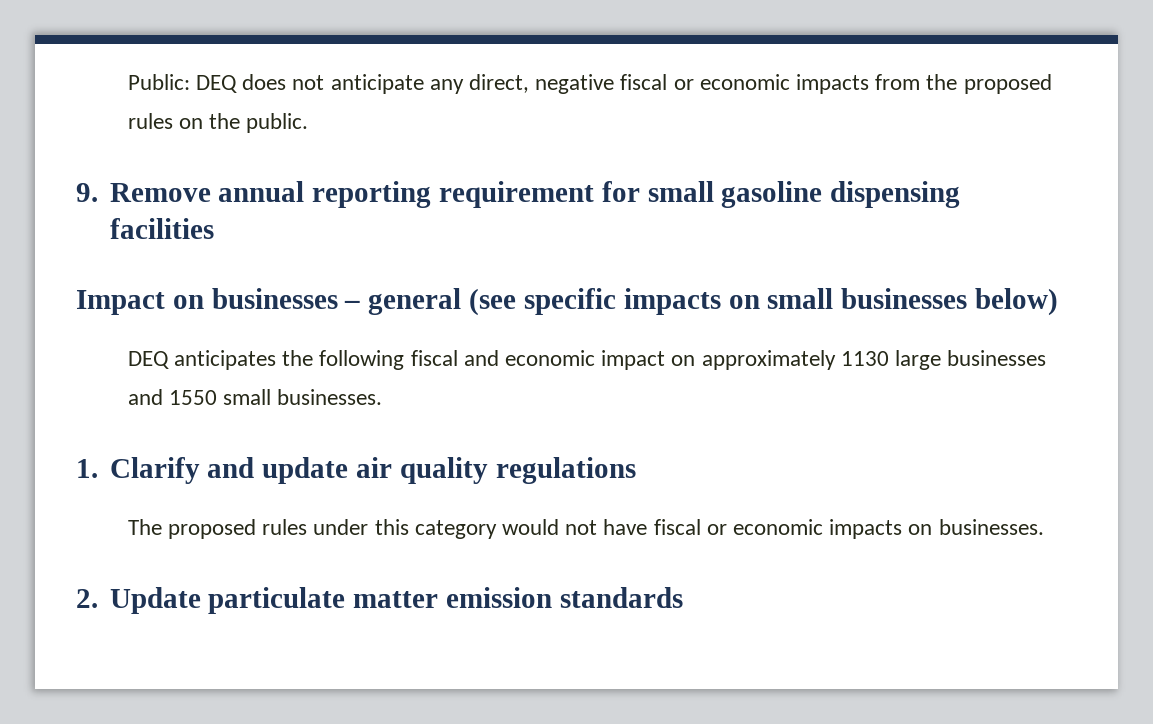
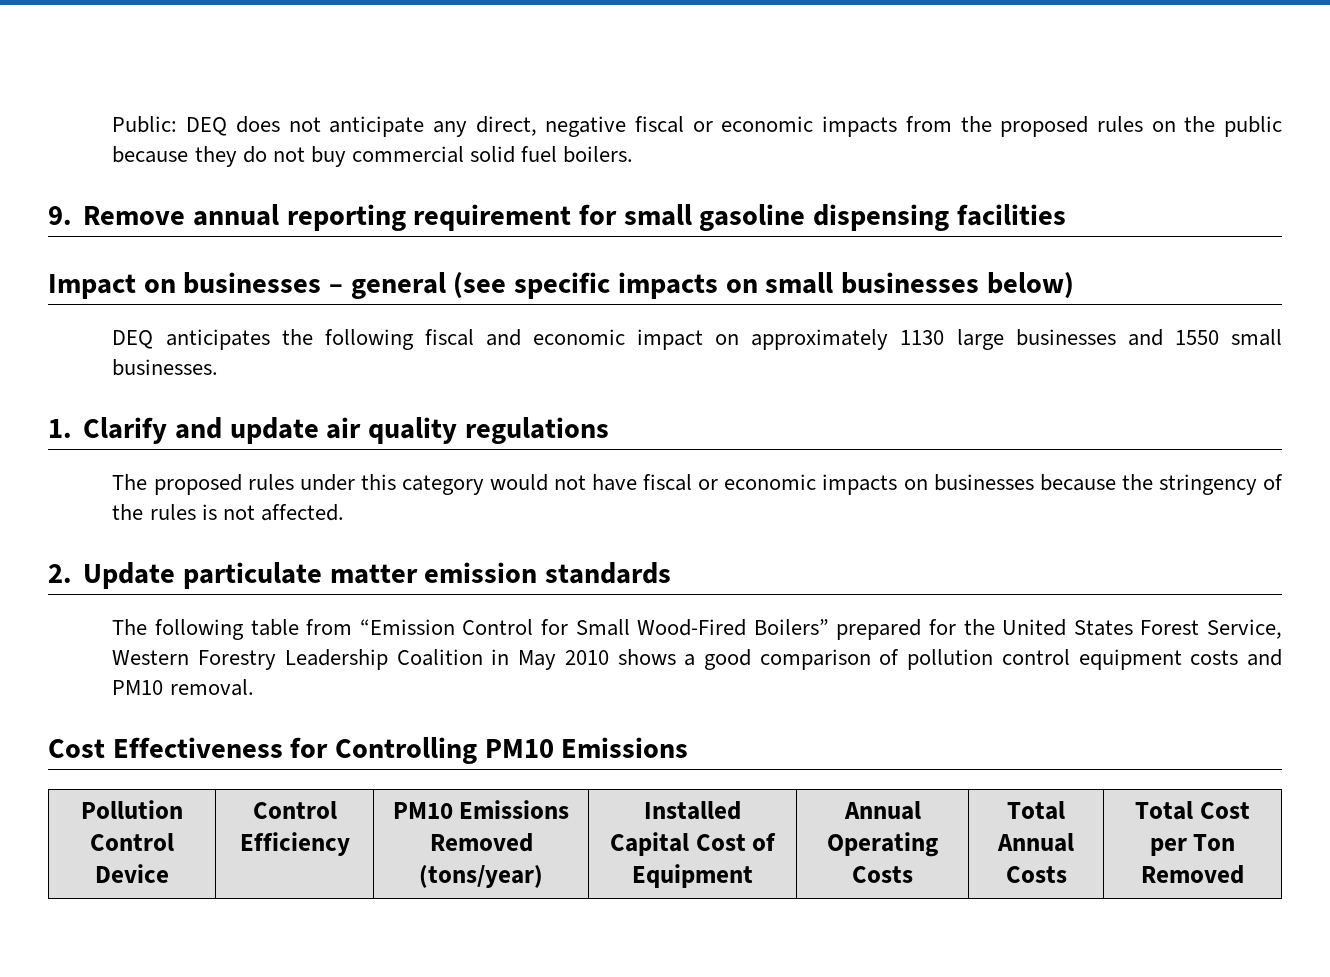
- Public: DEQ does not anticipate any direct, negative fiscal or economic impacts from the proposed rules on the public.
+ Public: DEQ does not anticipate any direct, negative fiscal or economic impacts from the proposed rules on the public because they do not buy commercial solid fuel boilers.
- The proposed rules under this category would not have fiscal or economic impacts on businesses.
+ The proposed rules under this category would not have fiscal or economic impacts on businesses because the stringency of the rules is not affected.
+ The following table from “Emission Control for Small Wood-Fired Boilers” prepared for the United States Forest Service, Western Forestry Leadership Coalition in May 2010 shows a good comparison of pollution control equipment costs and PM10 removal.
+ Cost Effectiveness for Controlling PM10 Emissions
+ Pollution Control Device | Control Efficiency | PM10 Emissions Removed (tons/year) | Installed Capital Cost of Equipment | Annual Operating Costs | Total Annual Costs | Total Cost per Ton Removed

